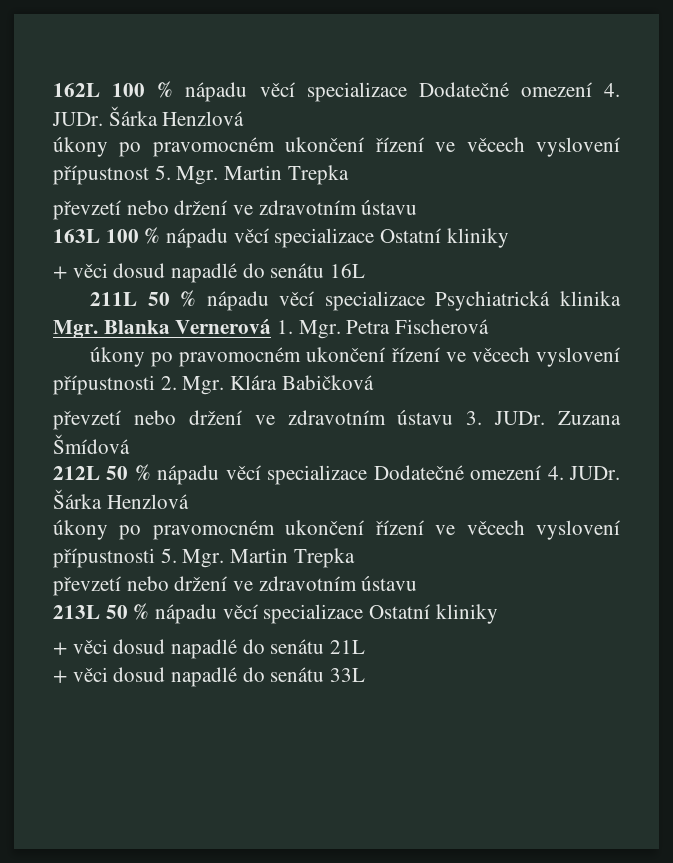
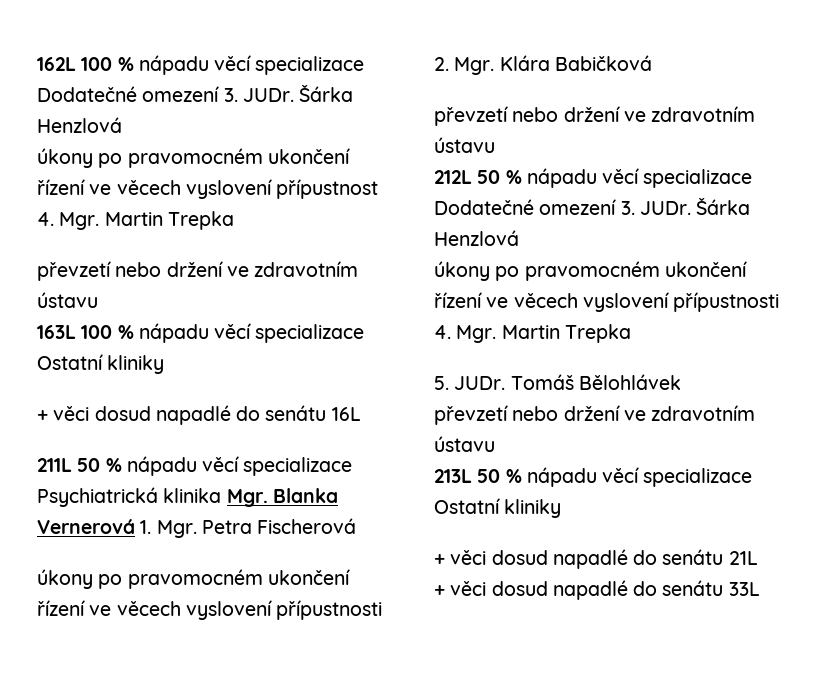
- 162L 100 % nápadu věcí specializace Dodatečné omezení 4. JUDr.
+ 162L 100 % nápadu věcí specializace Dodatečné omezení 3. JUDr.
- úkony po pravomocném ukončení řízení ve věcech vyslovení přípustnost 5. Mgr. Martin Trepka
+ úkony po pravomocném ukončení řízení ve věcech vyslovení přípustnost 4. Mgr. Martin Trepka
  úkony po pravomocném ukončení řízení ve věcech vyslovení přípustnosti 2. Mgr. Klára Babičková
- převzetí nebo držení ve zdravotním ústavu 3. JUDr. Zuzana Šmídová
+ převzetí nebo držení ve zdravotním ústavu
- 212L 50 % nápadu věcí specializace Dodatečné omezení 4. JUDr.
+ 212L 50 % nápadu věcí specializace Dodatečné omezení 3. JUDr.
- úkony po pravomocném ukončení řízení ve věcech vyslovení přípustnosti 5. Mgr. Martin Trepka
+ úkony po pravomocném ukončení řízení ve věcech vyslovení přípustnosti 4. Mgr. Martin Trepka
+ 5. JUDr. Tomáš Bělohlávek

